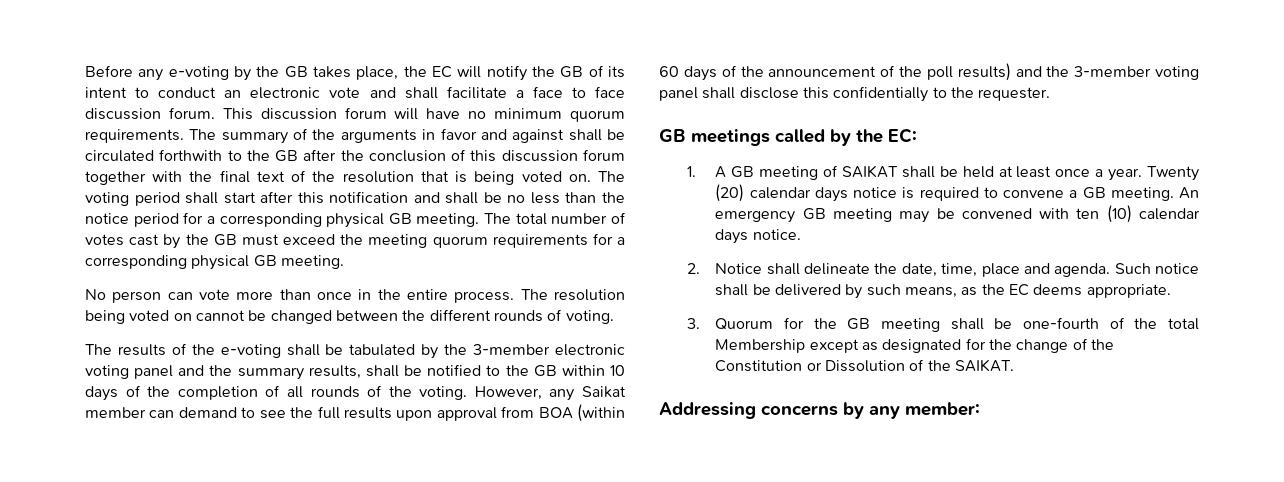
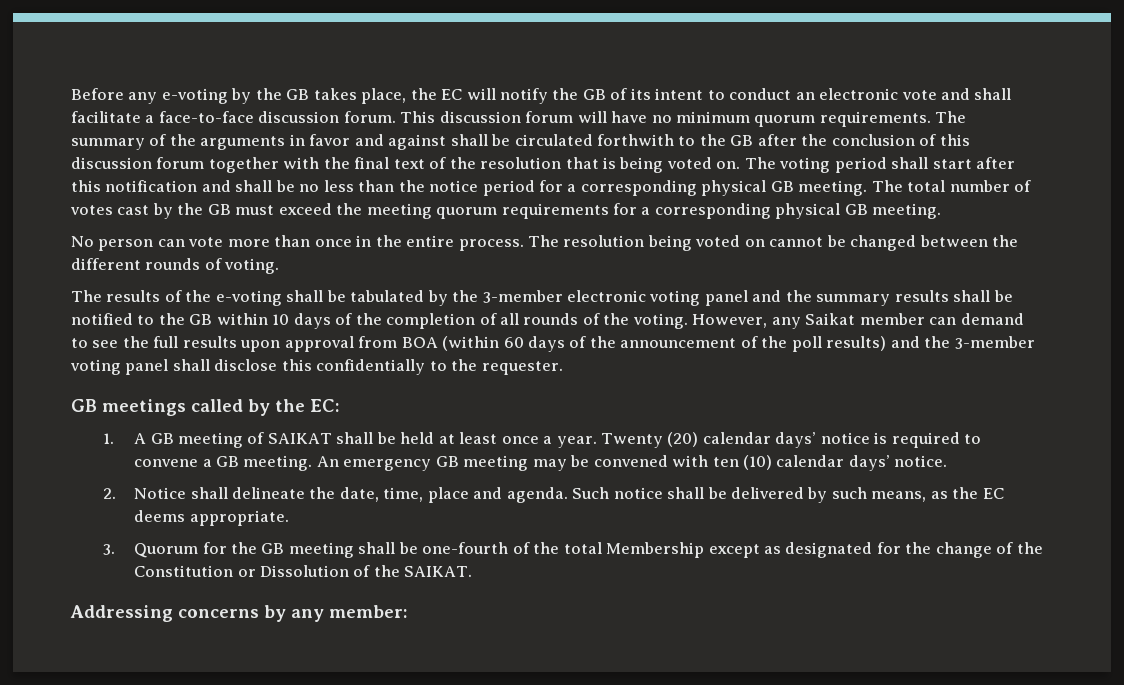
- Before any e-voting by the GB takes place, the EC will notify the GB of its intent to conduct an electronic vote and shall facilitate a face to face discussion forum.
+ Before any e-voting by the GB takes place, the EC will notify the GB of its intent to conduct an electronic vote and shall facilitate a face-to-face discussion forum.
- The results of the e-voting shall be tabulated by the 3-member electronic voting panel and the summary results, shall be notified to the GB within 10 days of the completion of all rounds of the voting.
+ The results of the e-voting shall be tabulated by the 3-member electronic voting panel and the summary results shall be notified to the GB within 10 days of the completion of all rounds of the voting.
- Twenty (20) calendar days notice is required to convene a GB meeting.
+ Twenty (20) calendar days’ notice is required to convene a GB meeting.
- An emergency GB meeting may be convened with ten (10) calendar days notice.
+ An emergency GB meeting may be convened with ten (10) calendar days’ notice.

